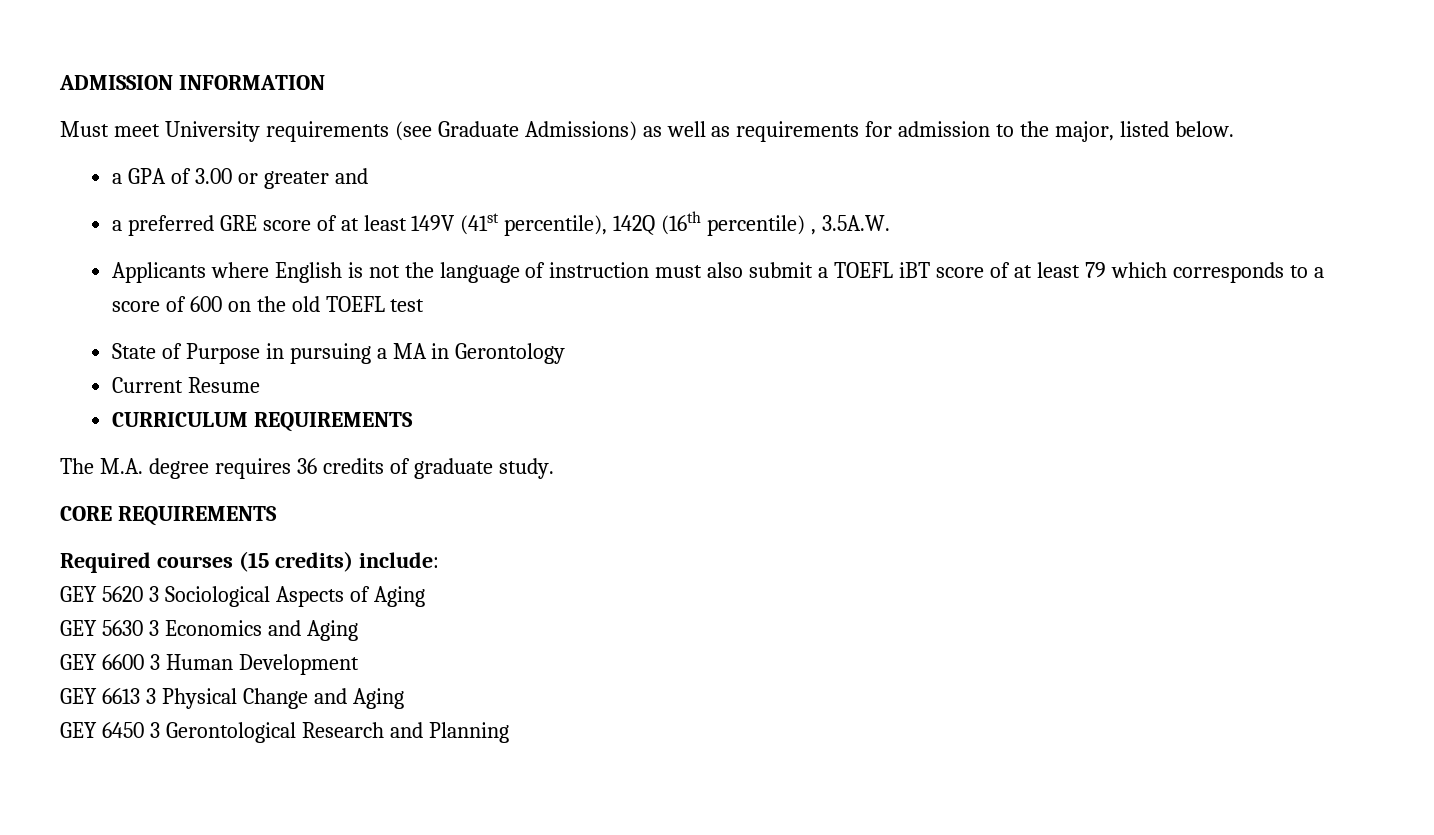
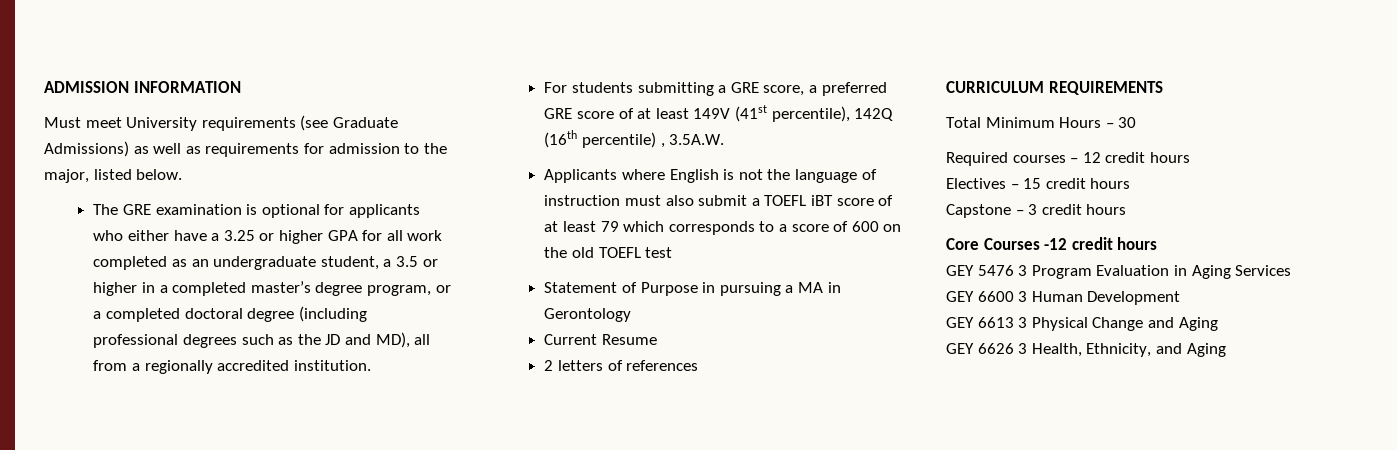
- a GPA of 3.00 or greater and
- a preferred GRE score of at least 149V (41st percentile), 142Q (16th percentile) , 3.5A.W.
+ The GRE examination is optional for applicants who either have a 3.25 or higher GPA for all work completed as an undergraduate student, a 3.5 or higher in a completed master’s degree program, or a completed doctoral degree (including professional degrees such as the JD and MD), all from a regionally accredited institution.
+ For students submitting a GRE score, a preferred GRE score of at least 149V (41st percentile), 142Q (16th percentile) , 3.5A.W.
- State of Purpose in pursuing a MA in Gerontology
+ Statement of Purpose in pursuing a MA in Gerontology
+ 2 letters of references
  CURRICULUM REQUIREMENTS
- The M.A. degree requires 36 credits of graduate study.
- CORE REQUIREMENTS
- Required courses (15 credits) include:
- GEY 5620 3 Sociological Aspects of Aging
- GEY 5630 3 Economics and Aging
+ Total Minimum Hours – 30
+ Required courses – 12 credit hours
+ Electives – 15 credit hours
+ Capstone – 3 credit hours
+ Core Courses -12 credit hours
+ GEY 5476 3 Program Evaluation in Aging Services
- GEY 6450 3 Gerontological Research and Planning
+ GEY 6626 3 Health, Ethnicity, and Aging

